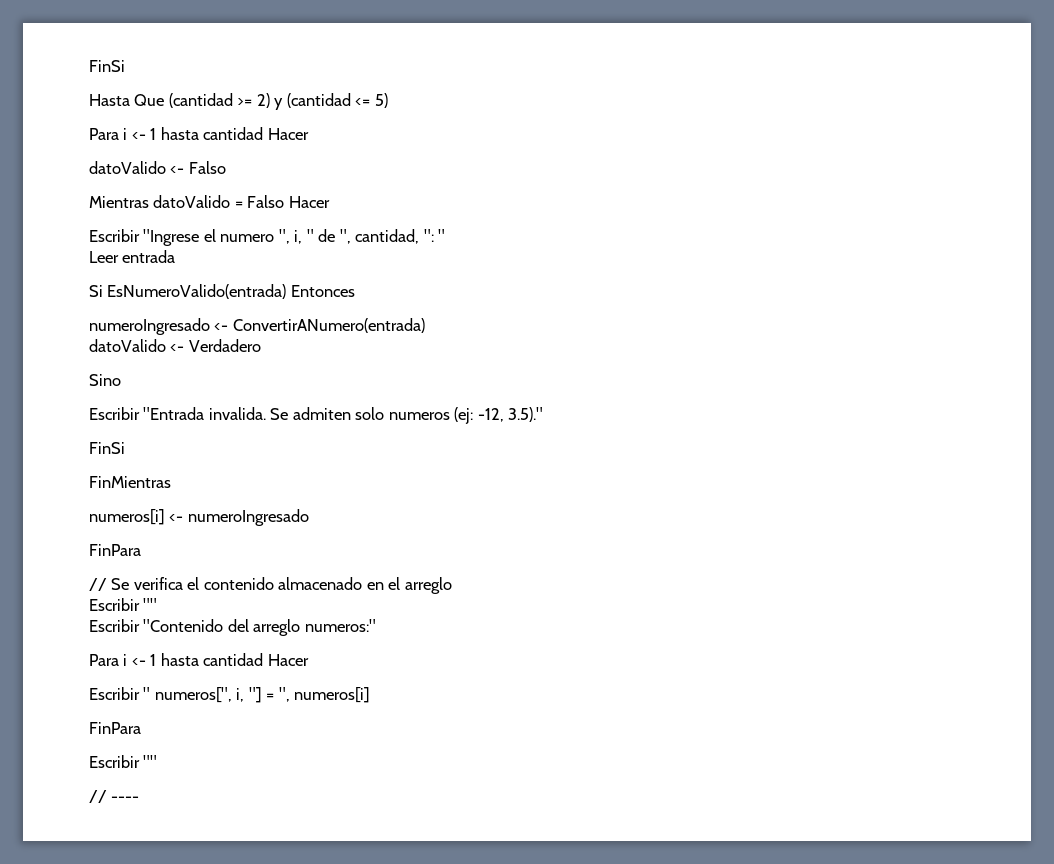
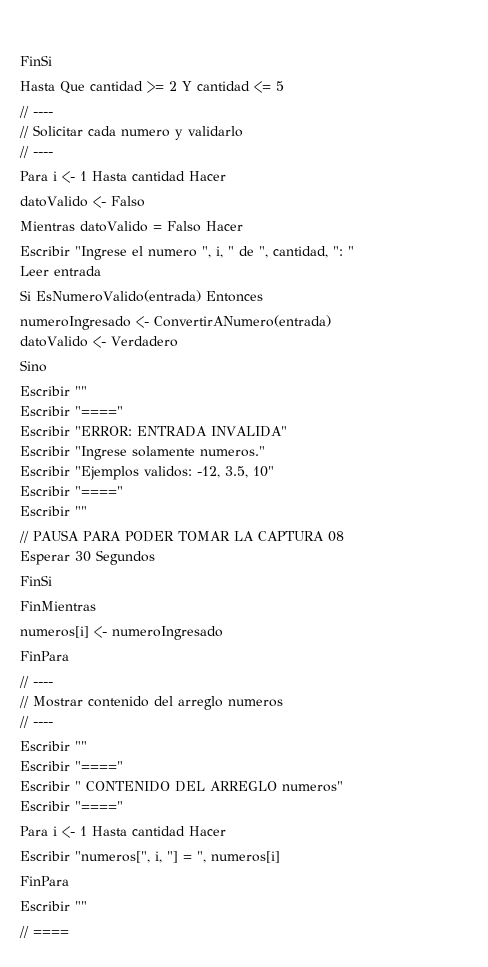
- Hasta Que (cantidad >= 2) y (cantidad <= 5)
- Para i <- 1 hasta cantidad Hacer
+ Hasta Que cantidad >= 2 Y cantidad <= 5
+ // ----
+ // Solicitar cada numero y validarlo
+ // ----
+ Para i <- 1 Hasta cantidad Hacer
  Sino
- Escribir "Entrada invalida. Se admiten solo numeros (ej: -12, 3.5)."
+ Escribir ""
+ Escribir "===="
+ Escribir "ERROR: ENTRADA INVALIDA"
+ Escribir "Ingrese solamente numeros."
+ Escribir "Ejemplos validos: -12, 3.5, 10"
+ Escribir "===="
+ Escribir ""
+ // PAUSA PARA PODER TOMAR LA CAPTURA 08
+ Esperar 30 Segundos
  numeros[i] <- numeroIngresado
  FinPara
- // Se verifica el contenido almacenado en el arreglo
+ // ----
+ // Mostrar contenido del arreglo numeros
+ // ----
  Escribir ""
- Escribir "Contenido del arreglo numeros:"
- Para i <- 1 hasta cantidad Hacer
+ Escribir "===="
+ Escribir " CONTENIDO DEL ARREGLO numeros"
+ Escribir "===="
+ Para i <- 1 Hasta cantidad Hacer
- Escribir " numeros[", i, "] = ", numeros[i]
+ Escribir "numeros[", i, "] = ", numeros[i]
- // ----
+ // ====

